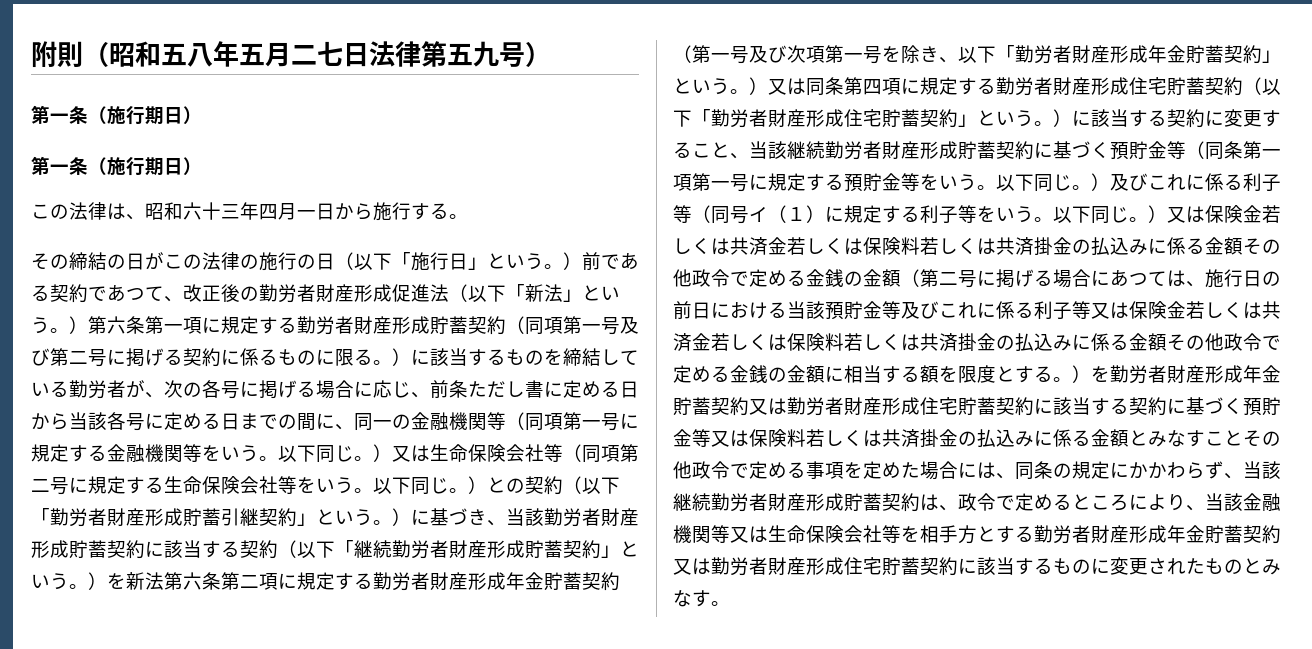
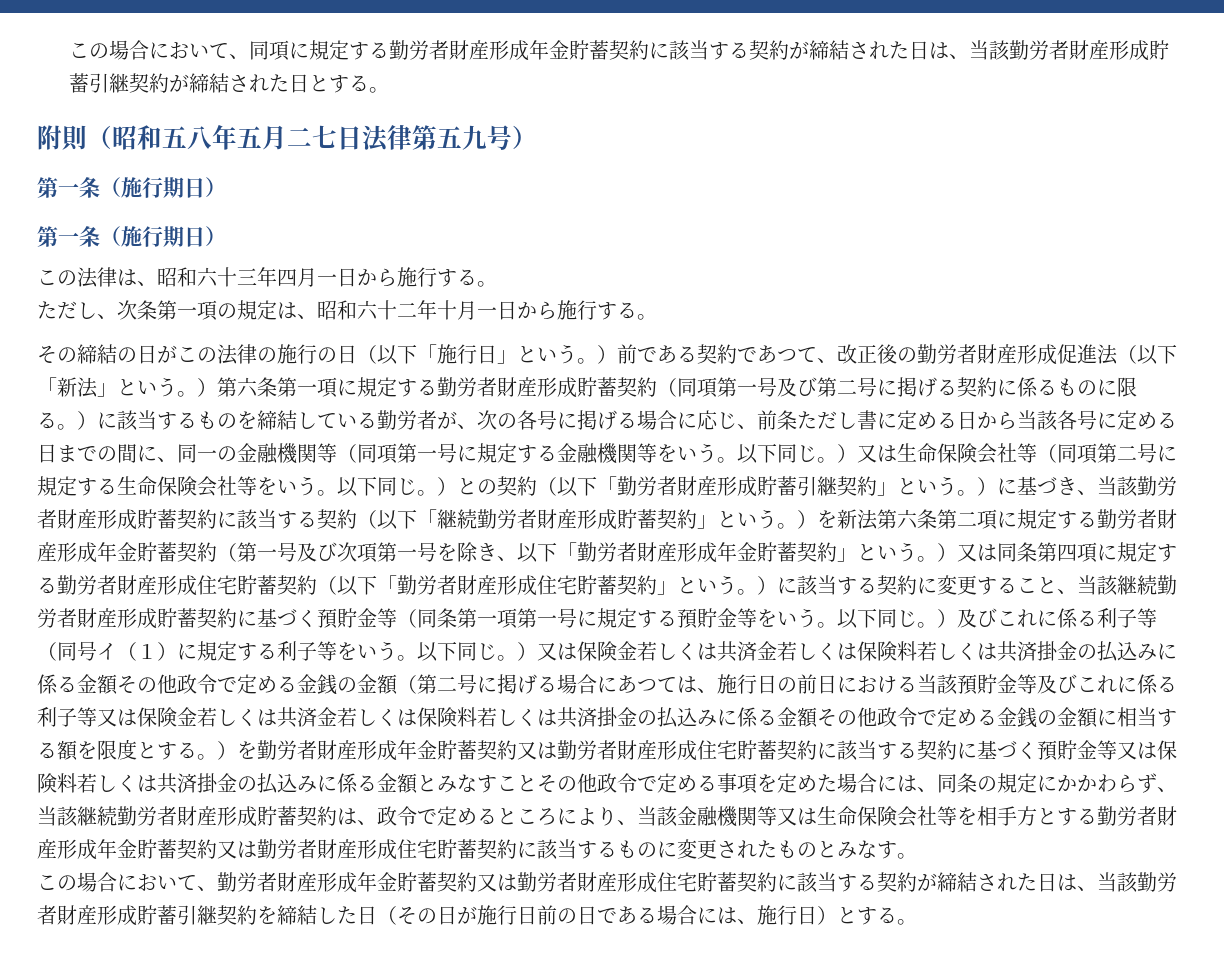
+ この場合において、同項に規定する勤労者財産形成年金貯蓄契約に該当する契約が締結された日は、当該勤労者財産形成貯蓄引継契約が締結された日とする。
+ ただし、次条第一項の規定は、昭和六十二年十月一日から施行する。
+ この場合において、勤労者財産形成年金貯蓄契約又は勤労者財産形成住宅貯蓄契約に該当する契約が締結された日は、当該勤労者財産形成貯蓄引継契約を締結した日（その日が施行日前の日である場合には、施行日）とする。

